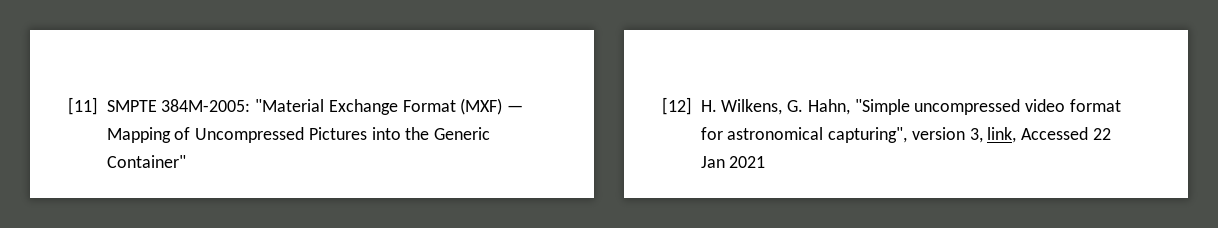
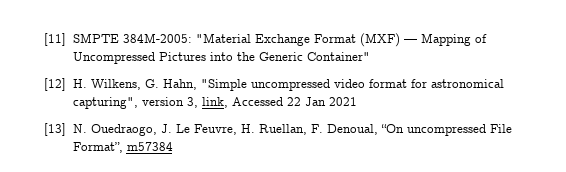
+ [13] N. Ouedraogo, J. Le Feuvre, H. Ruellan, F. Denoual, “On uncompressed File Format”, m57384

